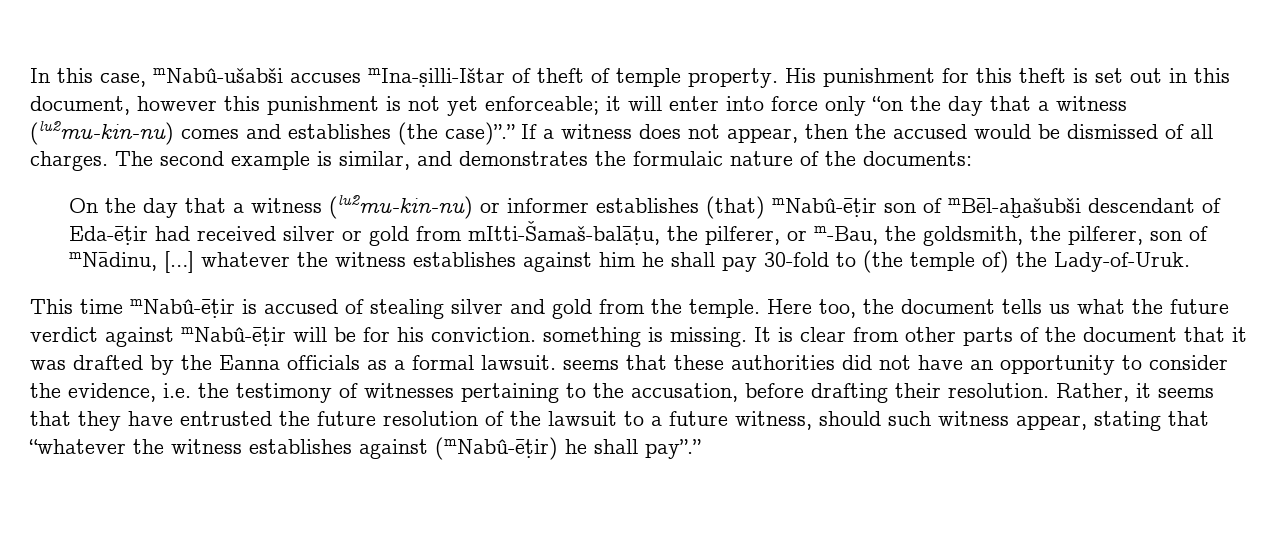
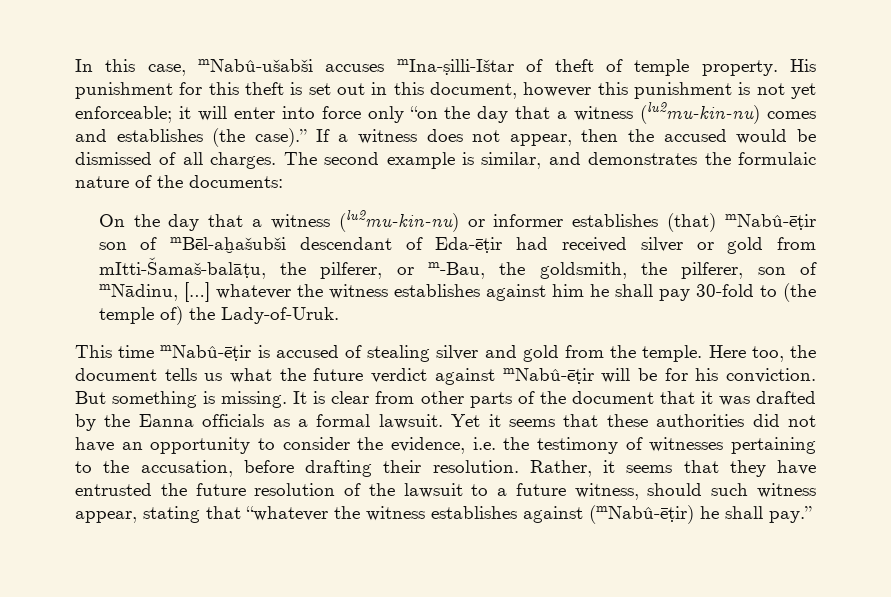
- His punishment for this theft is set out in this document, however this punishment is not yet enforceable; it will enter into force only “on the day that a witness (lu2mu-kin-nu) comes and establishes (the case)”.”
+ His punishment for this theft is set out in this document, however this punishment is not yet enforceable; it will enter into force only “on the day that a witness (lu2mu-kin-nu) comes and establishes (the case).”
- Here too, the document tells us what the future verdict against mNabû-ēṭir will be for his conviction. something is missing.
+ Here too, the document tells us what the future verdict against mNabû-ēṭir will be for his conviction. But something is missing.
- It is clear from other parts of the document that it was drafted by the Eanna officials as a formal lawsuit. seems that these authorities did not have an opportunity to consider the evidence, i.e. the testimony of witnesses pertaining to the accusation, before drafting their resolution.
+ It is clear from other parts of the document that it was drafted by the Eanna officials as a formal lawsuit. Yet it seems that these authorities did not have an opportunity to consider the evidence, i.e. the testimony of witnesses pertaining to the accusation, before drafting their resolution.
- Rather, it seems that they have entrusted the future resolution of the lawsuit to a future witness, should such witness appear, stating that “whatever the witness establishes against (mNabû-ēṭir) he shall pay”.”
+ Rather, it seems that they have entrusted the future resolution of the lawsuit to a future witness, should such witness appear, stating that “whatever the witness establishes against (mNabû-ēṭir) he shall pay.”

